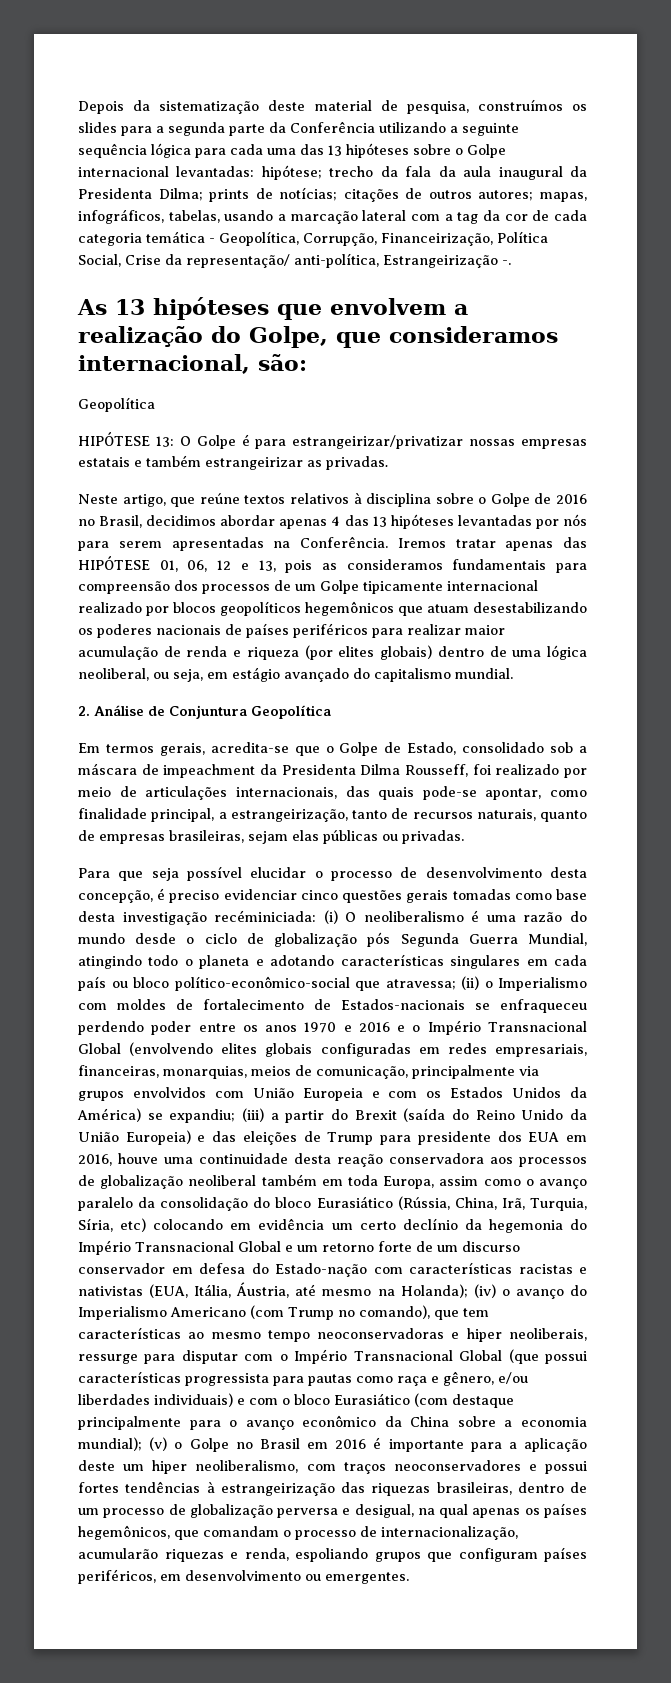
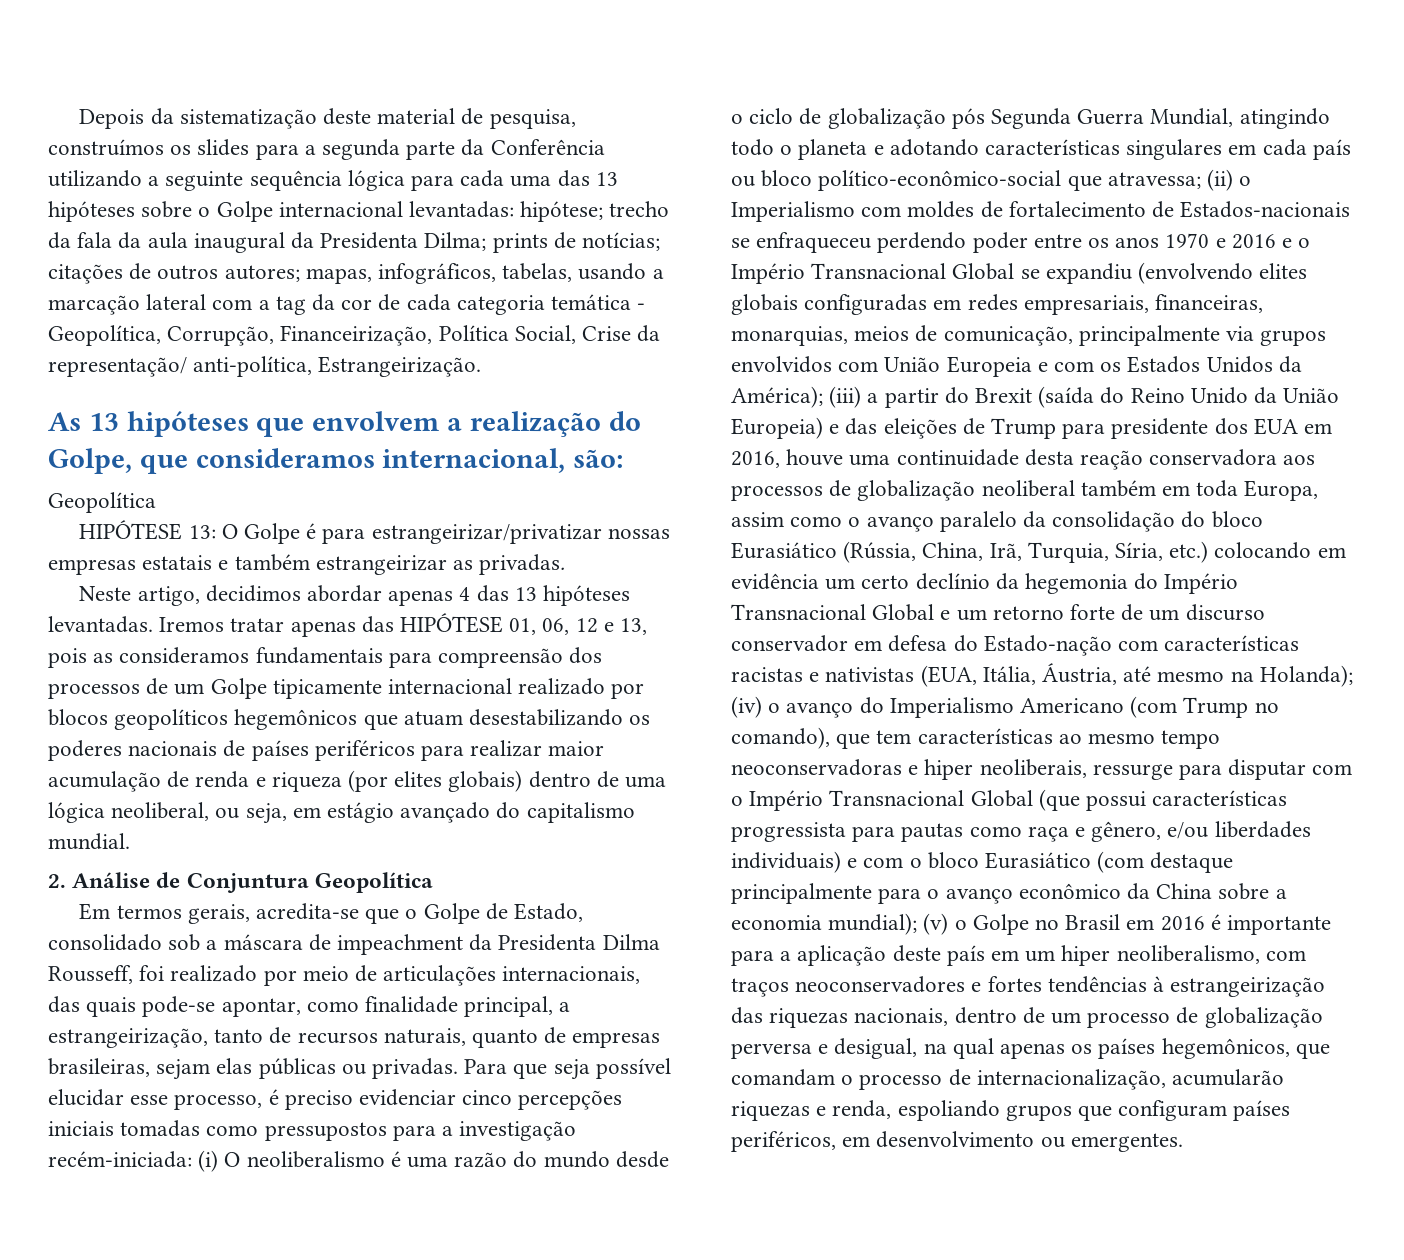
- mapas, infográficos, tabelas, usando a marcação lateral com a tag da cor de cada categoria temática - Geopolítica, Corrupção, Financeirização, Política Social, Crise da representação/ anti-política, Estrangeirização -.
+ mapas, infográficos, tabelas, usando a marcação lateral com a tag da cor de cada categoria temática - Geopolítica, Corrupção, Financeirização, Política Social, Crise da representação/ anti-política, Estrangeirização.
- Neste artigo, que reúne textos relativos à disciplina sobre o Golpe de 2016 no Brasil, decidimos abordar apenas 4 das 13 hipóteses levantadas por nós para serem apresentadas na Conferência.
+ Neste artigo, decidimos abordar apenas 4 das 13 hipóteses levantadas.
- Em termos gerais, acredita-se que o Golpe de Estado, consolidado sob a máscara de impeachment da Presidenta Dilma Rousseff, foi realizado por meio de articulações internacionais, das quais pode-se apontar, como finalidade principal, a estrangeirização, tanto de recursos naturais, quanto de empresas brasileiras, sejam elas públicas ou privadas.
- Para que seja possível elucidar o processo de desenvolvimento desta concepção, é preciso evidenciar cinco questões gerais tomadas como base desta investigação recéminiciada:
+ Em termos gerais, acredita-se que o Golpe de Estado, consolidado sob a máscara de impeachment da Presidenta Dilma Rousseff, foi realizado por meio de articulações internacionais, das quais pode-se apontar, como finalidade principal, a estrangeirização, tanto de recursos naturais, quanto de empresas brasileiras, sejam elas públicas ou privadas. Para que seja possível elucidar esse processo, é preciso evidenciar cinco percepções iniciais tomadas como pressupostos para a investigação recém-iniciada:
- (ii) o Imperialismo com moldes de fortalecimento de Estados-nacionais se enfraqueceu perdendo poder entre os anos 1970 e 2016 e o Império Transnacional Global (envolvendo elites globais configuradas em redes empresariais, financeiras, monarquias, meios de comunicação, principalmente via grupos envolvidos com União Europeia e com os Estados Unidos da América) se expandiu;
+ (ii) o Imperialismo com moldes de fortalecimento de Estados-nacionais se enfraqueceu perdendo poder entre os anos 1970 e 2016 e o Império Transnacional Global se expandiu (envolvendo elites globais configuradas em redes empresariais, financeiras, monarquias, meios de comunicação, principalmente via grupos envolvidos com União Europeia e com os Estados Unidos da América);
- (iii) a partir do Brexit (saída do Reino Unido da União Europeia) e das eleições de Trump para presidente dos EUA em 2016, houve uma continuidade desta reação conservadora aos processos de globalização neoliberal também em toda Europa, assim como o avanço paralelo da consolidação do bloco Eurasiático (Rússia, China, Irã, Turquia, Síria, etc) colocando em evidência um certo declínio da hegemonia do Império Transnacional Global e um retorno forte de um discurso conservador em defesa do Estado-nação com características racistas e nativistas (EUA, Itália, Áustria, até mesmo na Holanda);
+ (iii) a partir do Brexit (saída do Reino Unido da União Europeia) e das eleições de Trump para presidente dos EUA em 2016, houve uma continuidade desta reação conservadora aos processos de globalização neoliberal também em toda Europa, assim como o avanço paralelo da consolidação do bloco Eurasiático (Rússia, China, Irã, Turquia, Síria, etc.) colocando em evidência um certo declínio da hegemonia do Império Transnacional Global e um retorno forte de um discurso conservador em defesa do Estado-nação com características racistas e nativistas (EUA, Itália, Áustria, até mesmo na Holanda);
- (v) o Golpe no Brasil em 2016 é importante para a aplicação deste um hiper neoliberalismo, com traços neoconservadores e possui fortes tendências à estrangeirização das riquezas brasileiras, dentro de um processo de globalização perversa e desigual, na qual apenas os países hegemônicos, que comandam o processo de internacionalização, acumularão riquezas e renda, espoliando grupos que configuram países periféricos, em desenvolvimento ou emergentes.
+ (v) o Golpe no Brasil em 2016 é importante para a aplicação deste país em um hiper neoliberalismo, com traços neoconservadores e fortes tendências à estrangeirização das riquezas nacionais, dentro de um processo de globalização perversa e desigual, na qual apenas os países hegemônicos, que comandam o processo de internacionalização, acumularão riquezas e renda, espoliando grupos que configuram países periféricos, em desenvolvimento ou emergentes.

